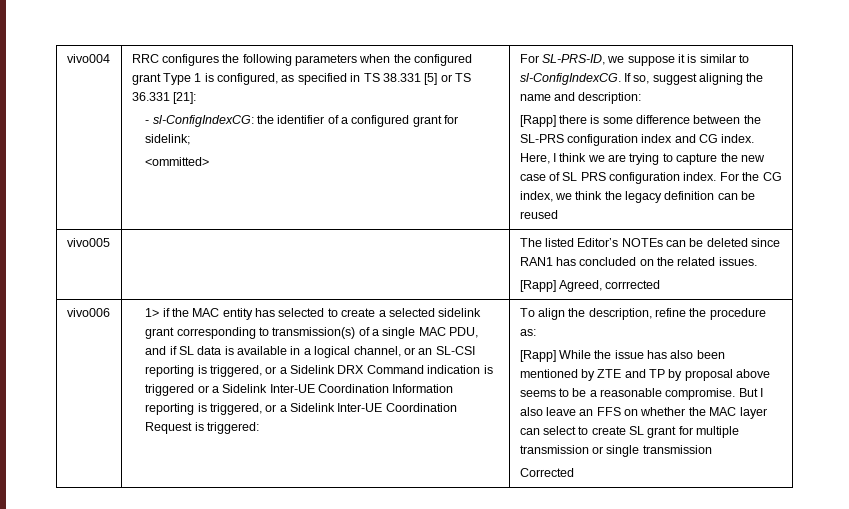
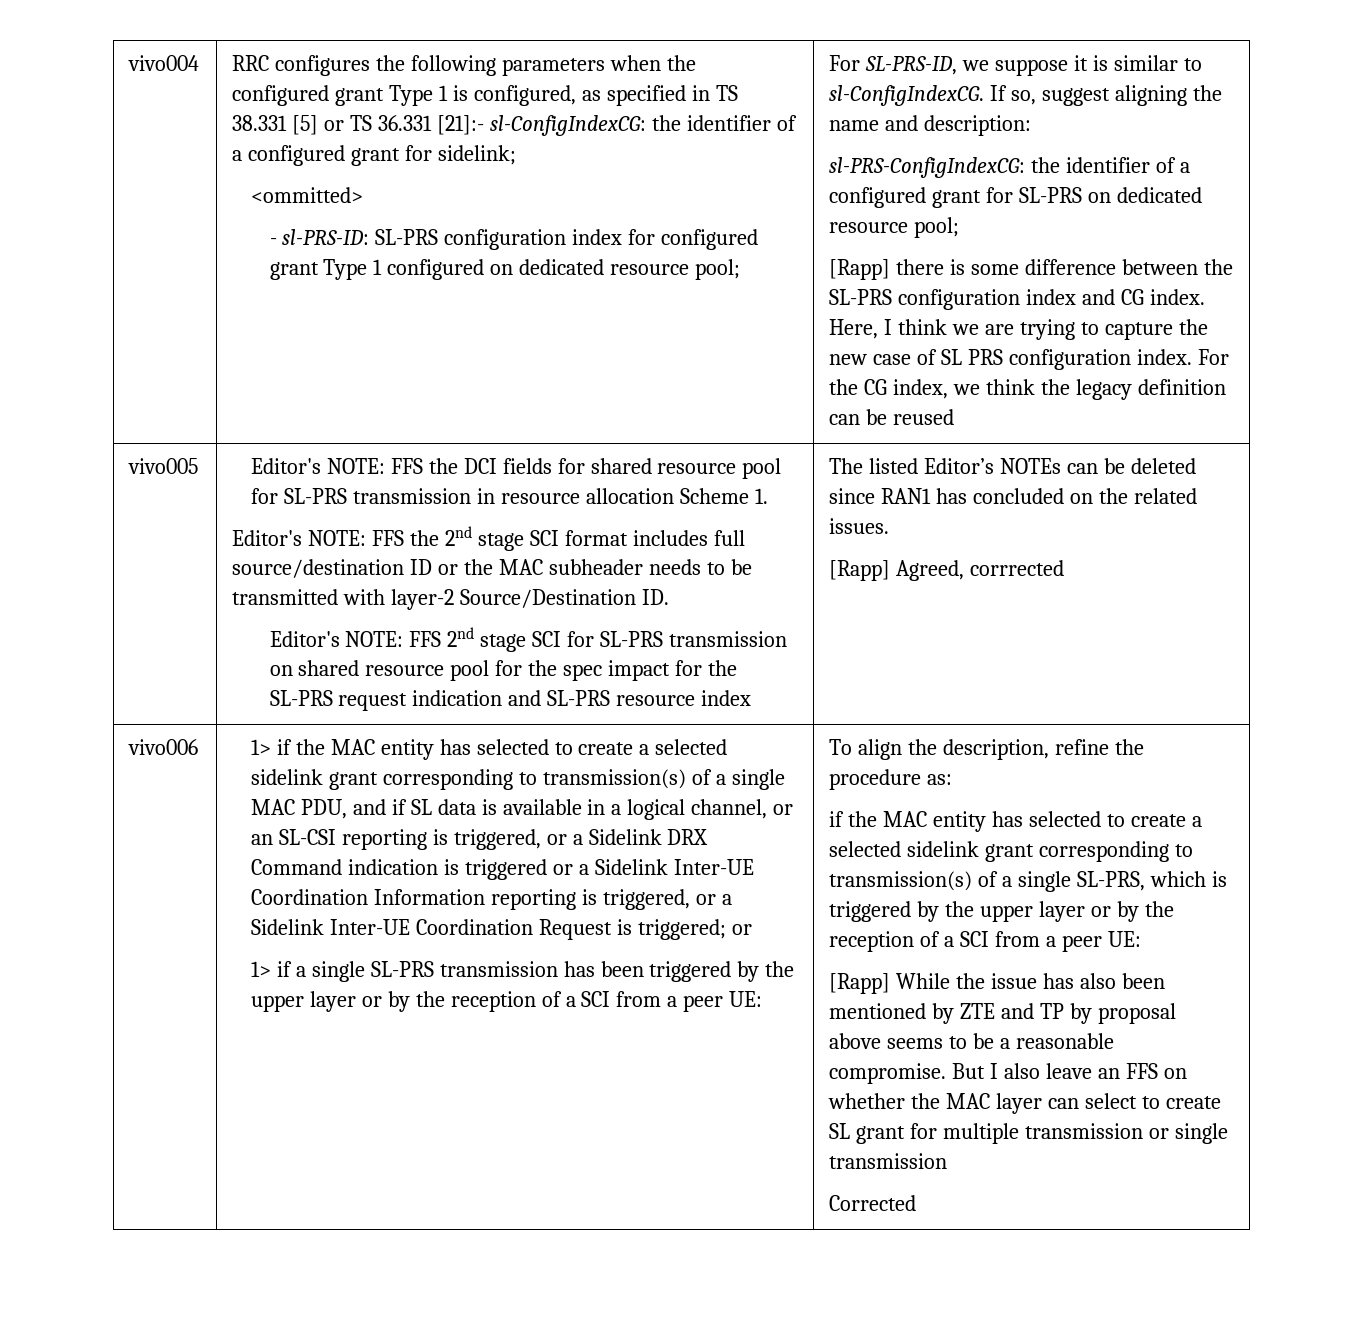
- RRC configures the following parameters when the configured grant Type 1 is configured, as specified in TS 38.331 [5] or TS 36.331 [21]:
- - sl-ConfigIndexCG: the identifier of a configured grant for sidelink;
+ RRC configures the following parameters when the configured grant Type 1 is configured, as specified in TS 38.331 [5] or TS 36.331 [21]:- sl-ConfigIndexCG: the identifier of a configured grant for sidelink;
+ - sl-PRS-ID: SL-PRS configuration index for configured grant Type 1 configured on dedicated resource pool;
+ sl-PRS-ConfigIndexCG: the identifier of a configured grant for SL-PRS on dedicated resource pool;
+ Editor's NOTE: FFS the DCI fields for shared resource pool for SL-PRS transmission in resource allocation Scheme 1.
+ Editor's NOTE: FFS the 2nd stage SCI format includes full source/destination ID or the MAC subheader needs to be transmitted with layer-2 Source/Destination ID.
+ Editor's NOTE: FFS 2nd stage SCI for SL-PRS transmission on shared resource pool for the spec impact for the SL-PRS request indication and SL-PRS resource index
- 1> if the MAC entity has selected to create a selected sidelink grant corresponding to transmission(s) of a single MAC PDU, and if SL data is available in a logical channel, or an SL-CSI reporting is triggered, or a Sidelink DRX Command indication is triggered or a Sidelink Inter-UE Coordination Information reporting is triggered, or a Sidelink Inter-UE Coordination Request is triggered:
+ 1> if the MAC entity has selected to create a selected sidelink grant corresponding to transmission(s) of a single MAC PDU, and if SL data is available in a logical channel, or an SL-CSI reporting is triggered, or a Sidelink DRX Command indication is triggered or a Sidelink Inter-UE Coordination Information reporting is triggered, or a Sidelink Inter-UE Coordination Request is triggered; or
+ 1> if a single SL-PRS transmission has been triggered by the upper layer or by the reception of a SCI from a peer UE:
+ if the MAC entity has selected to create a selected sidelink grant corresponding to transmission(s) of a single SL-PRS, which is triggered by the upper layer or by the reception of a SCI from a peer UE:

